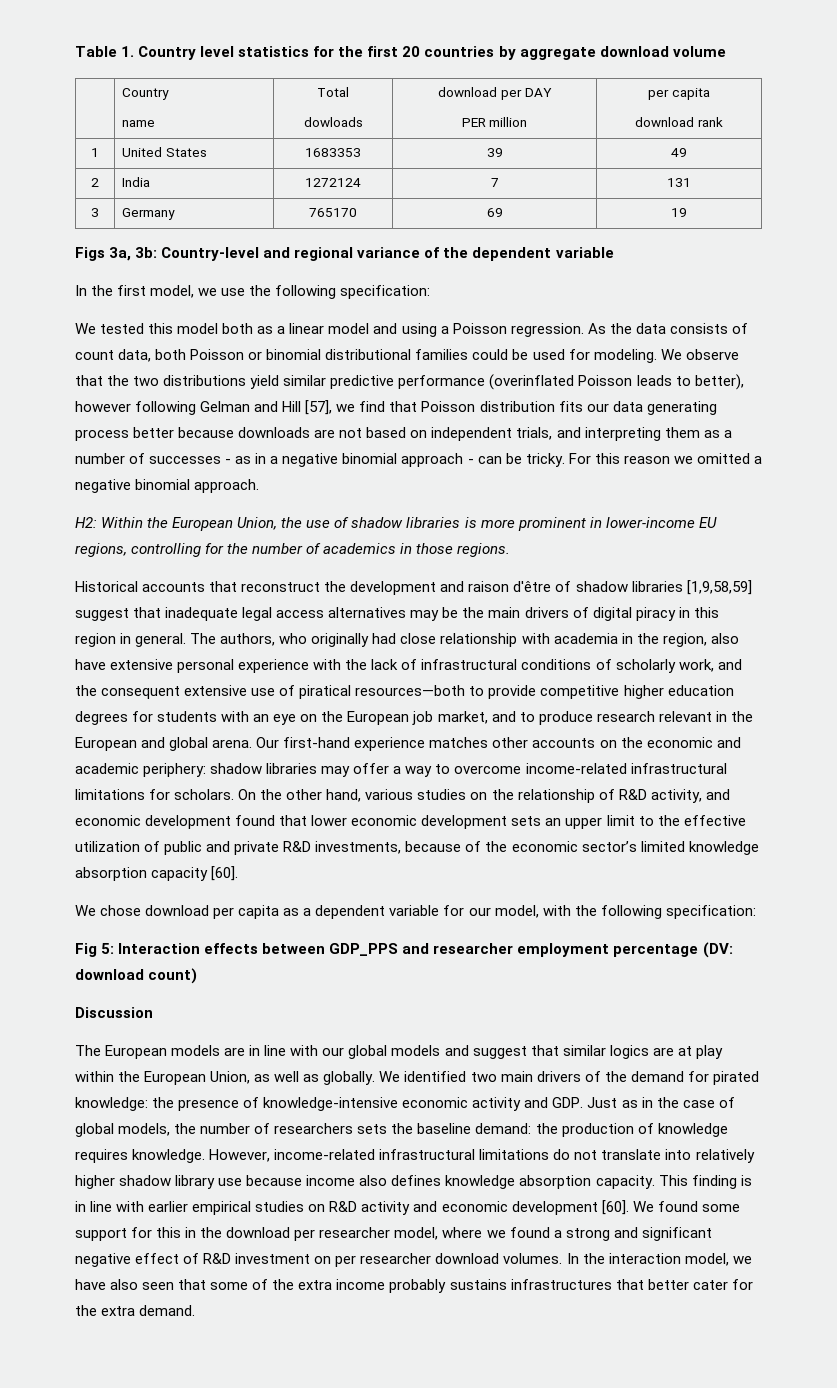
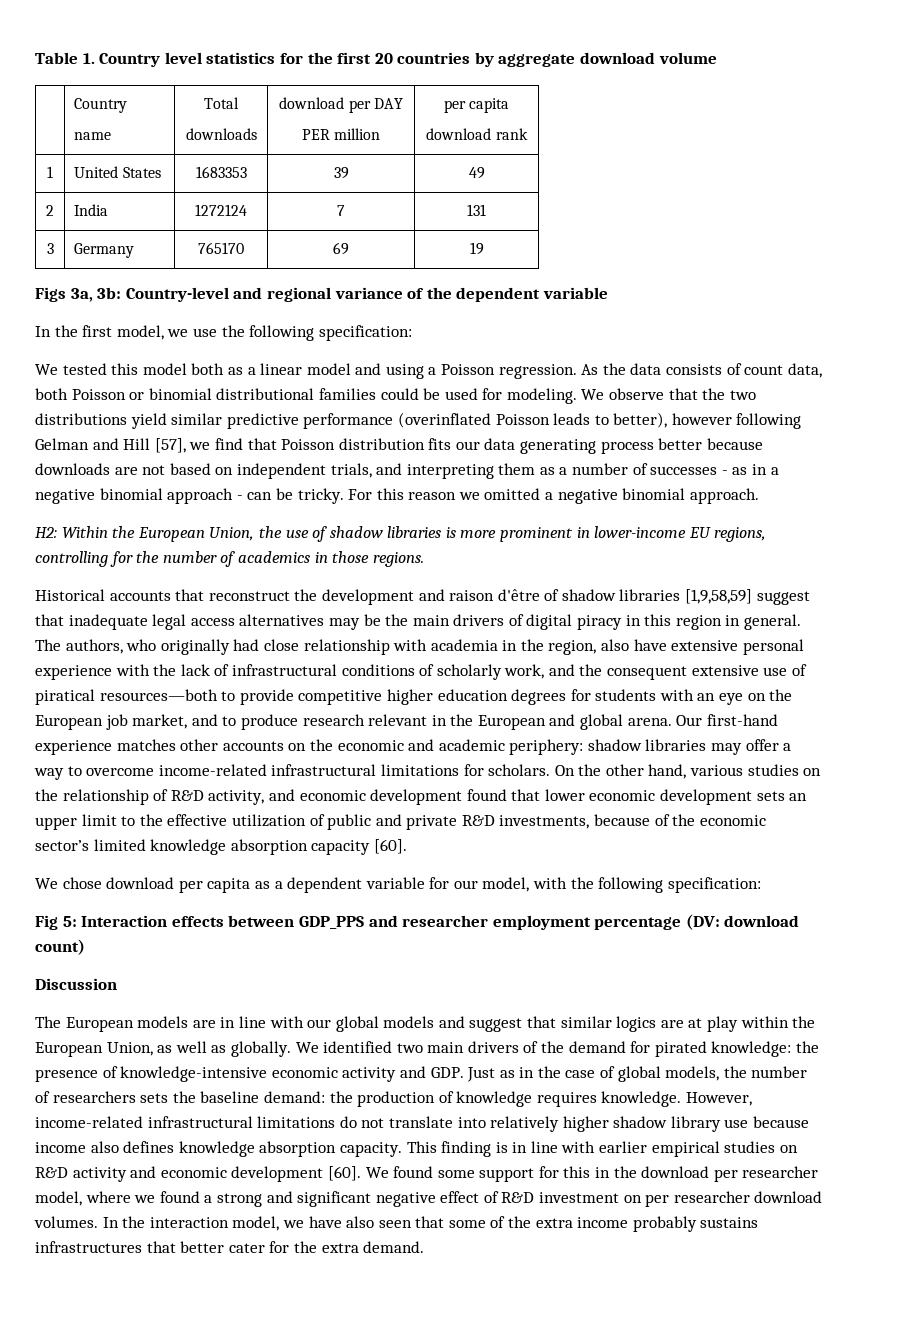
  | Country
  name | Total
- dowloads | download per DAY
+ downloads | download per DAY

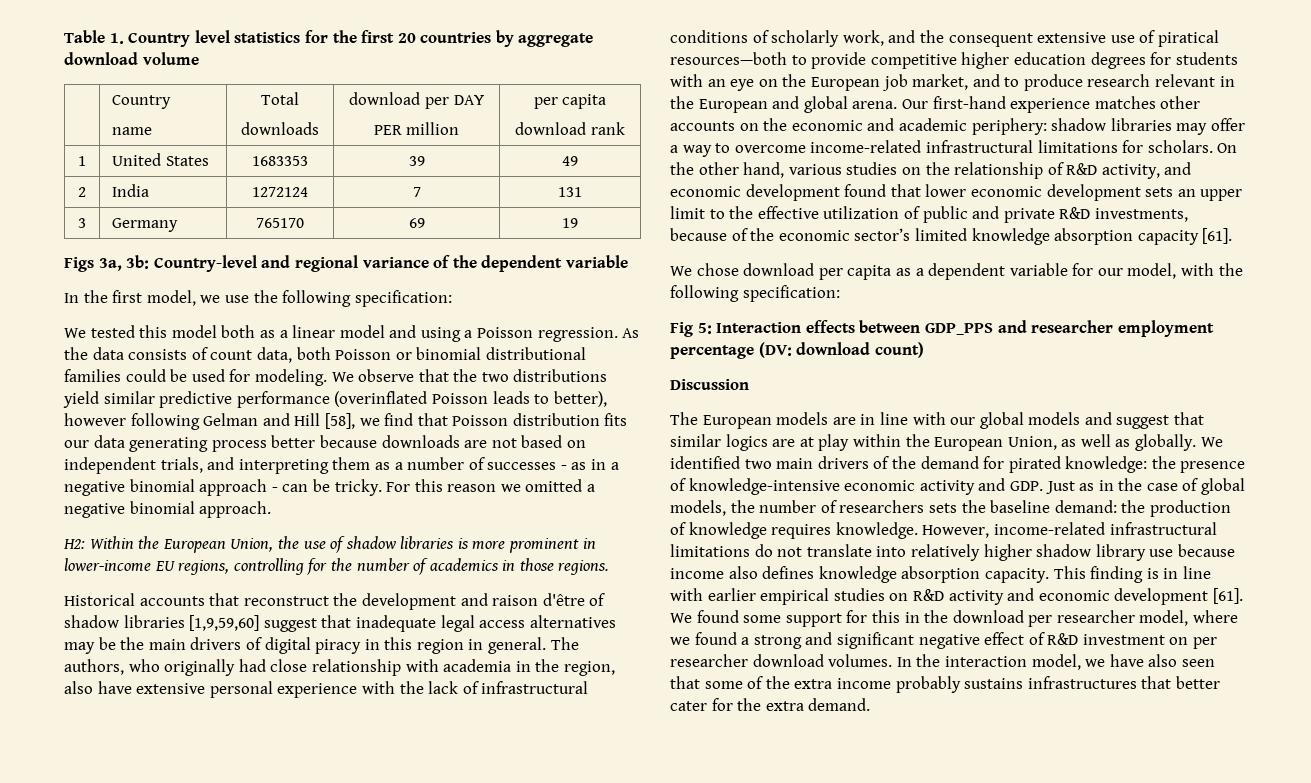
- We observe that the two distributions yield similar predictive performance (overinflated Poisson leads to better), however following Gelman and Hill [57], we find that Poisson distribution fits our data generating process better because downloads are not based on independent trials, and interpreting them as a number of successes - as in a negative binomial approach - can be tricky.
+ We observe that the two distributions yield similar predictive performance (overinflated Poisson leads to better), however following Gelman and Hill [58], we find that Poisson distribution fits our data generating process better because downloads are not based on independent trials, and interpreting them as a number of successes - as in a negative binomial approach - can be tricky.
- Historical accounts that reconstruct the development and raison d'être of shadow libraries [1,9,58,59] suggest that inadequate legal access alternatives may be the main drivers of digital piracy in this region in general.
+ Historical accounts that reconstruct the development and raison d'être of shadow libraries [1,9,59,60] suggest that inadequate legal access alternatives may be the main drivers of digital piracy in this region in general.
- On the other hand, various studies on the relationship of R&D activity, and economic development found that lower economic development sets an upper limit to the effective utilization of public and private R&D investments, because of the economic sector’s limited knowledge absorption capacity [60].
+ On the other hand, various studies on the relationship of R&D activity, and economic development found that lower economic development sets an upper limit to the effective utilization of public and private R&D investments, because of the economic sector’s limited knowledge absorption capacity [61].
- This finding is in line with earlier empirical studies on R&D activity and economic development [60].
+ This finding is in line with earlier empirical studies on R&D activity and economic development [61].

